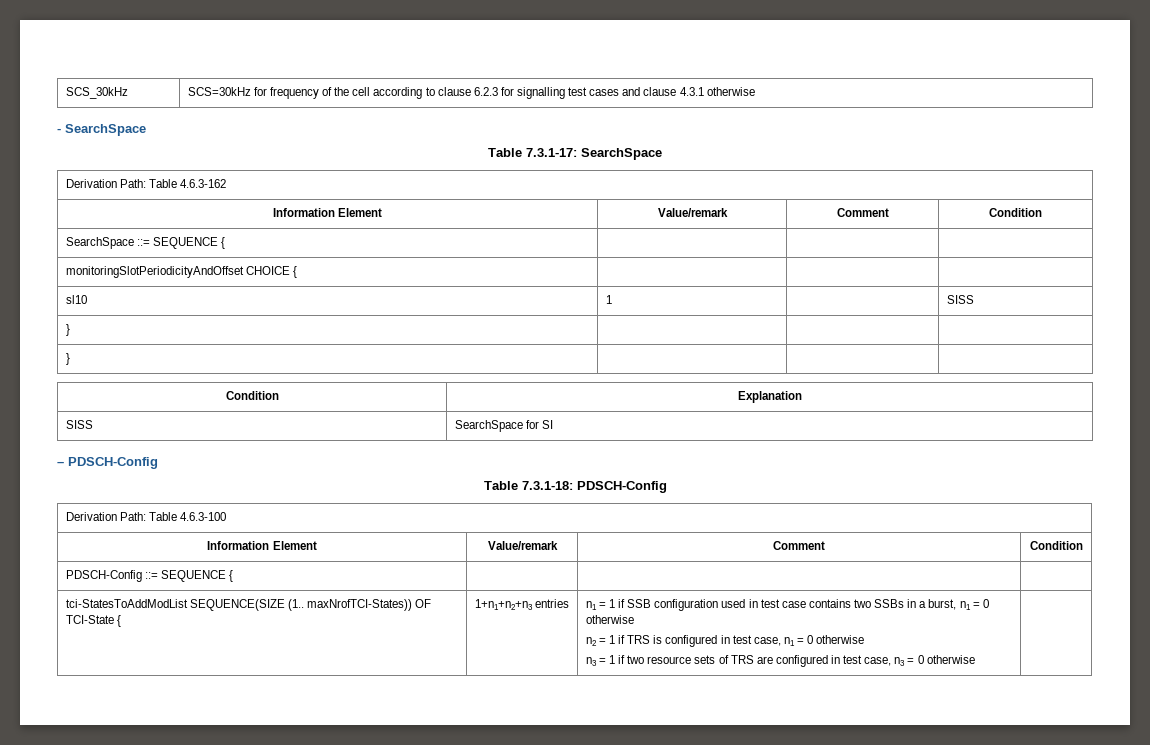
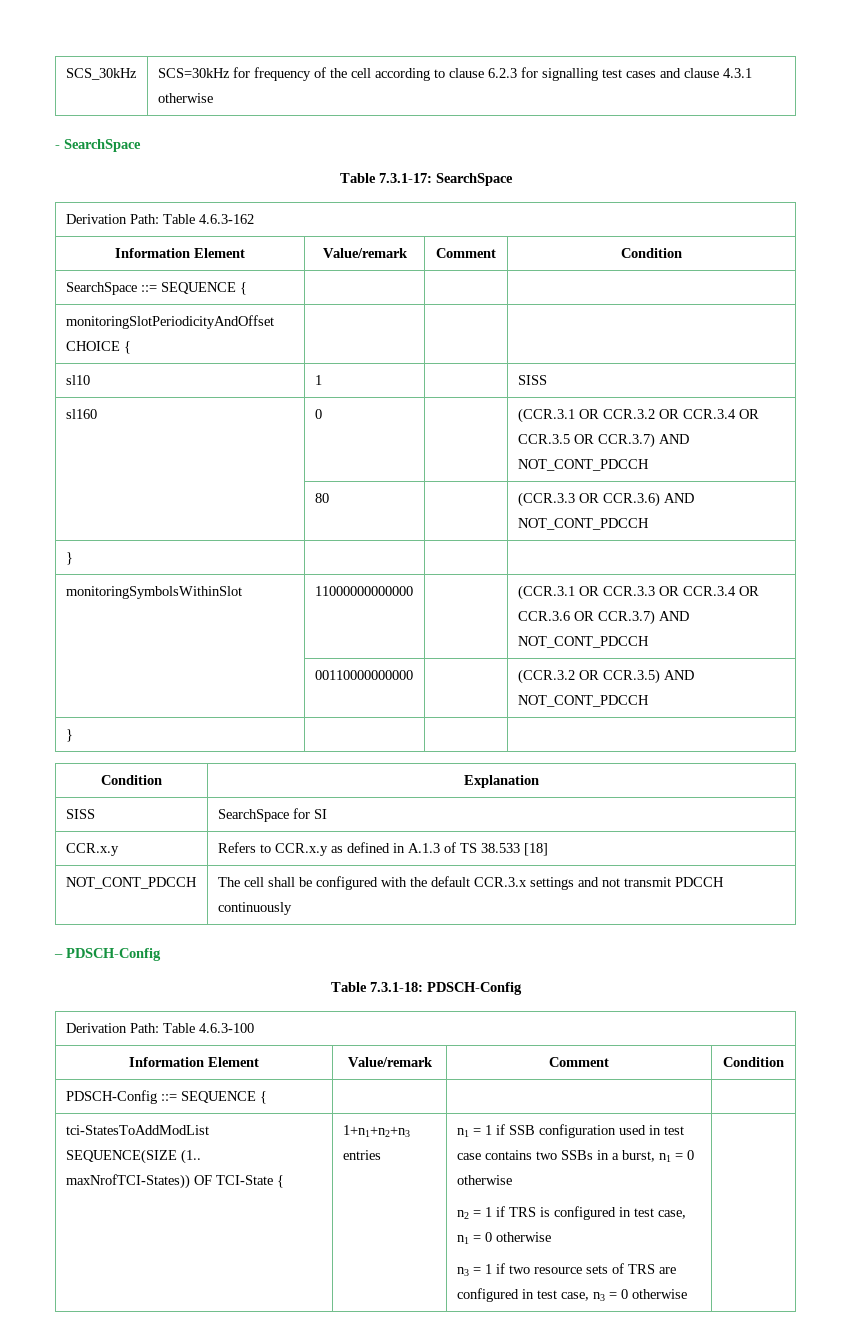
  sl10 | 1 | | SISS
+ sl160 | 0 | | (CCR.3.1 OR CCR.3.2 OR CCR.3.4 OR CCR.3.5 OR CCR.3.7) AND NOT_CONT_PDCCH
+ | 80 | | (CCR.3.3 OR CCR.3.6) AND NOT_CONT_PDCCH
  } | | |
+ monitoringSymbolsWithinSlot | 11000000000000 | | (CCR.3.1 OR CCR.3.3 OR CCR.3.4 OR CCR.3.6 OR CCR.3.7) AND NOT_CONT_PDCCH
+ | 00110000000000 | | (CCR.3.2 OR CCR.3.5) AND NOT_CONT_PDCCH
+ CCR.x.y | Refers to CCR.x.y as defined in A.1.3 of TS 38.533 [18]
+ NOT_CONT_PDCCH | The cell shall be configured with the default CCR.3.x settings and not transmit PDCCH continuously

